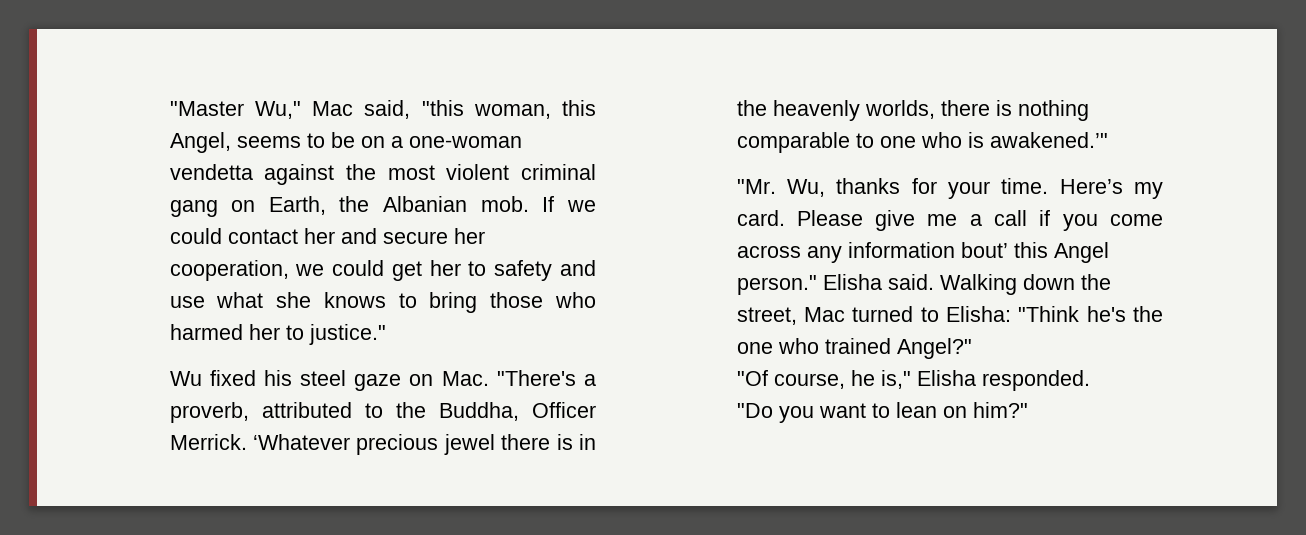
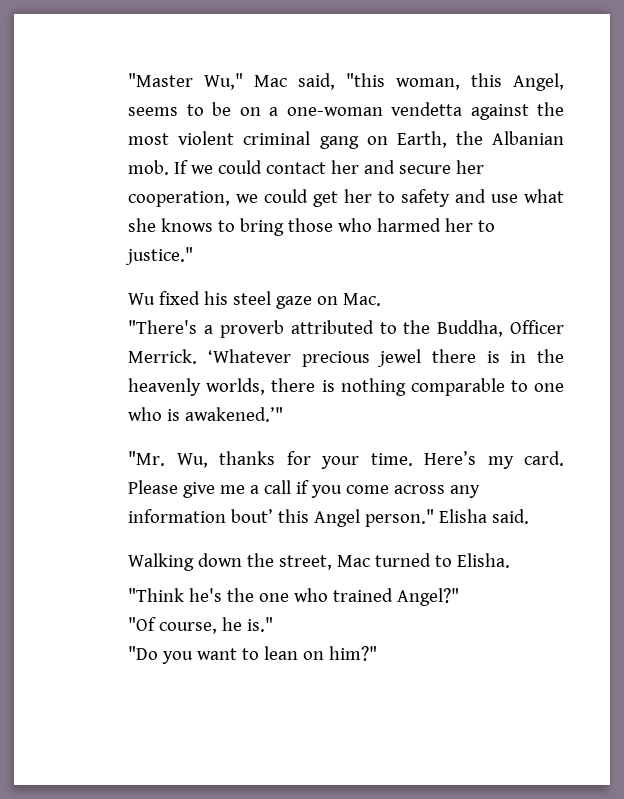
- Wu fixed his steel gaze on Mac. "There's a proverb, attributed to the Buddha, Officer Merrick.
+ Wu fixed his steel gaze on Mac.
+ "There's a proverb attributed to the Buddha, Officer Merrick.
- Elisha said. Walking down the street, Mac turned to Elisha: "Think he's the one who trained Angel?"
+ Elisha said.
+ Walking down the street, Mac turned to Elisha.
+ "Think he's the one who trained Angel?"
- "Of course, he is," Elisha responded.
+ "Of course, he is."

